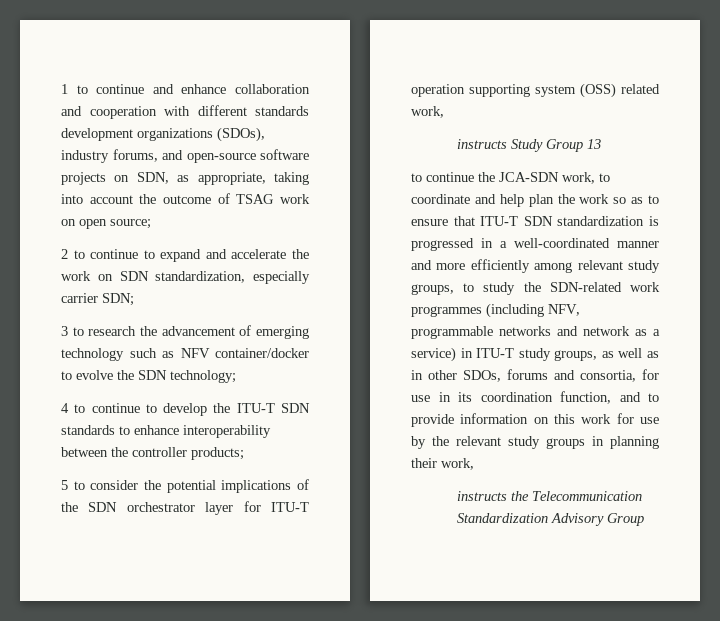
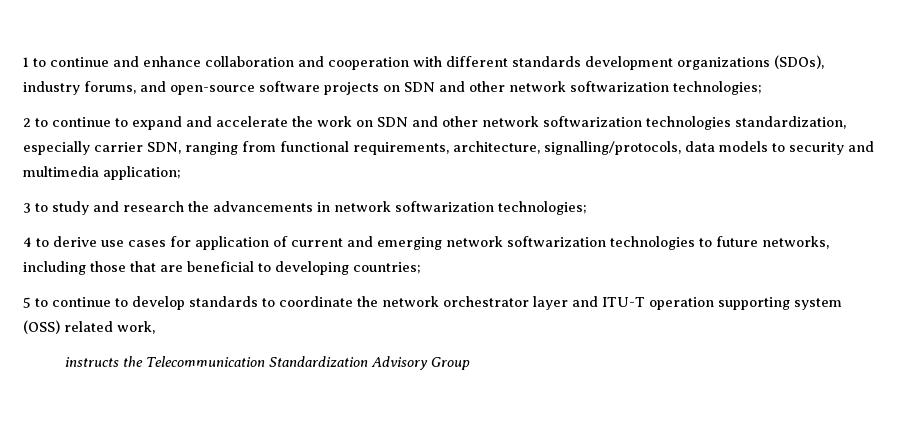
- 1 to continue and enhance collaboration and cooperation with different standards development organizations (SDOs), industry forums, and open-source software projects on SDN, as appropriate, taking into account the outcome of TSAG work on open source;
+ 1 to continue and enhance collaboration and cooperation with different standards development organizations (SDOs), industry forums, and open-source software projects on SDN and other network softwarization technologies;
- 2 to continue to expand and accelerate the work on SDN standardization, especially carrier SDN;
- 3 to research the advancement of emerging technology such as NFV container/docker to evolve the SDN technology;
- 4 to continue to develop the ITU-T SDN standards to enhance interoperability between the controller products;
- 5 to consider the potential implications of the SDN orchestrator layer for ITU-T operation supporting system (OSS) related work,
+ 2 to continue to expand and accelerate the work on SDN and other network softwarization technologies standardization, especially carrier SDN, ranging from functional requirements, architecture, signalling/protocols, data models to security and multimedia application;
+ 3 to study and research the advancements in network softwarization technologies;
+ 4 to derive use cases for application of current and emerging network softwarization technologies to future networks, including those that are beneficial to developing countries;
+ 5 to continue to develop standards to coordinate the network orchestrator layer and ITU-T operation supporting system (OSS) related work,
- instructs Study Group 13
- to continue the JCA-SDN work, to coordinate and help plan the work so as to ensure that ITU-T SDN standardization is progressed in a well-coordinated manner and more efficiently among relevant study groups, to study the SDN-related work programmes (including NFV, programmable networks and network as a service) in ITU-T study groups, as well as in other SDOs, forums and consortia, for use in its coordination function, and to provide information on this work for use by the relevant study groups in planning their work,

